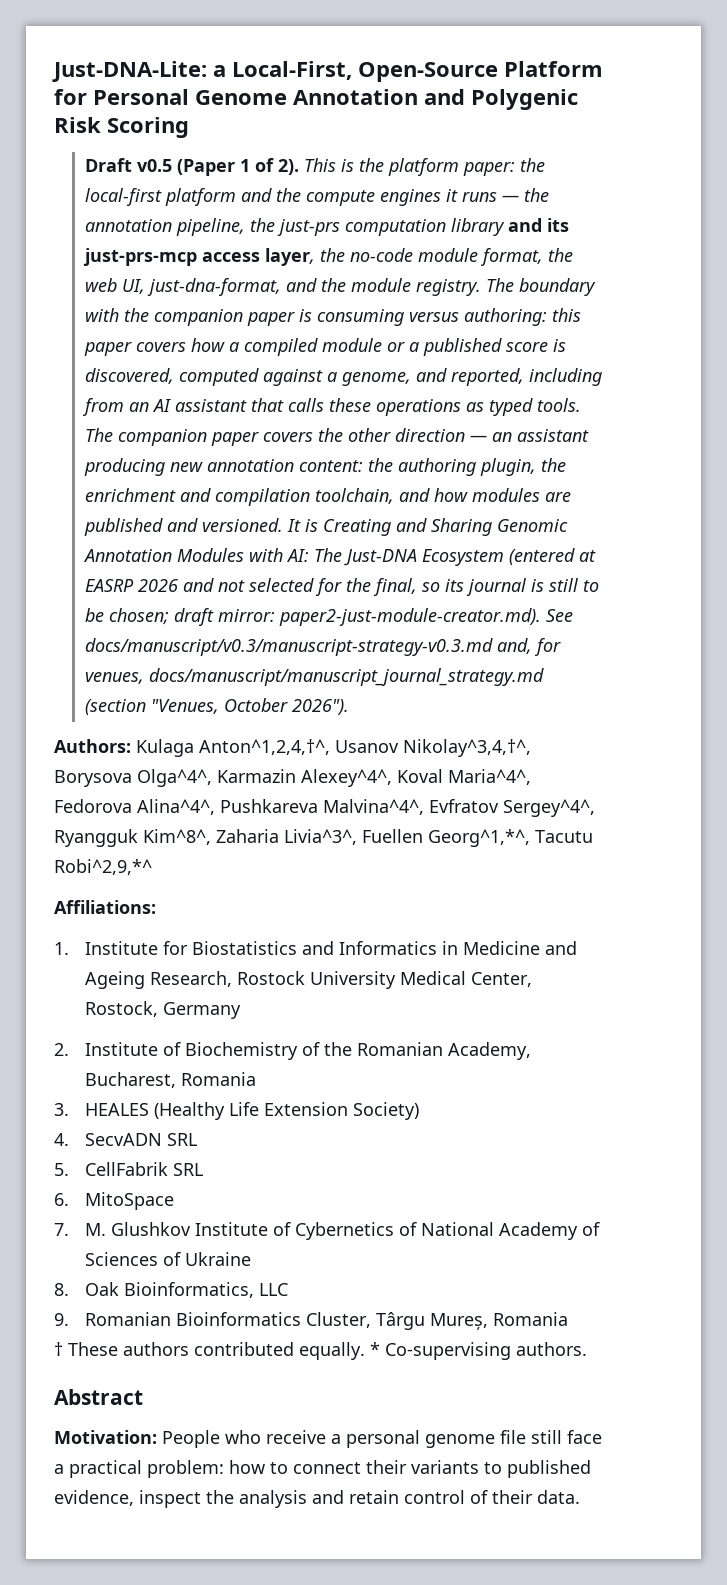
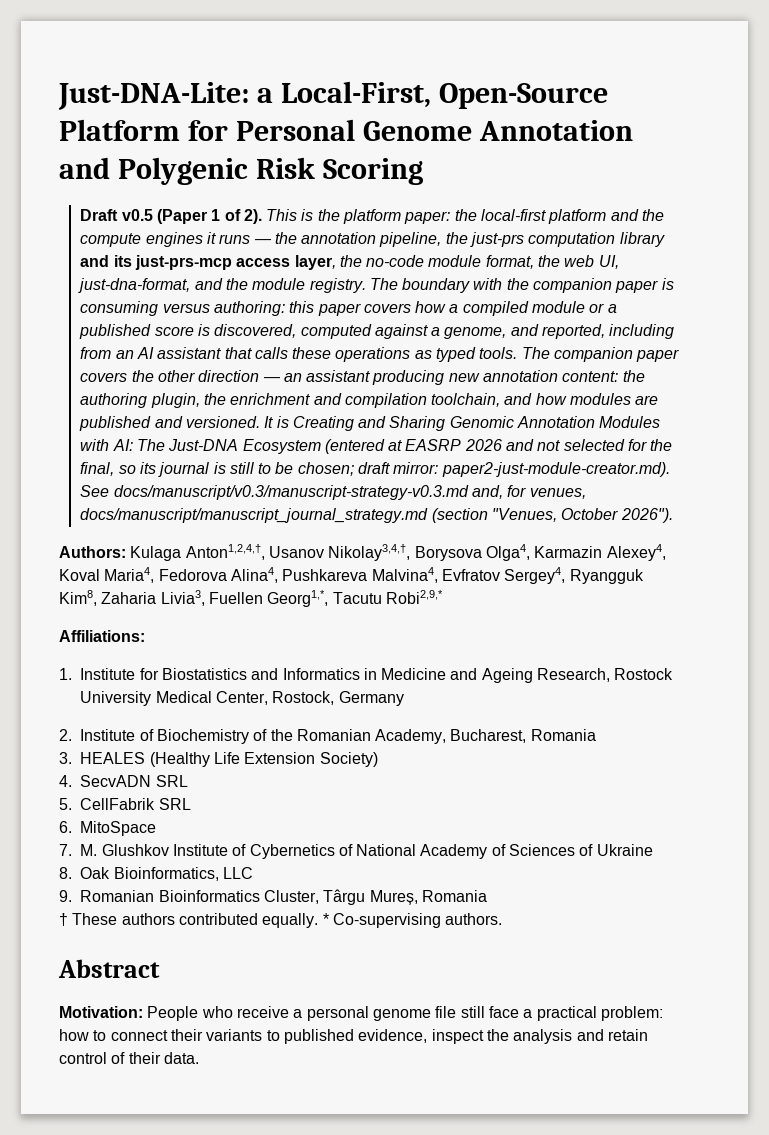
- Authors: Kulaga Anton^1,2,4,†^, Usanov Nikolay^3,4,†^, Borysova Olga^4^, Karmazin Alexey^4^, Koval Maria^4^, Fedorova Alina^4^, Pushkareva Malvina^4^, Evfratov Sergey^4^, Ryangguk Kim^8^, Zaharia Livia^3^, Fuellen Georg^1,*^, Tacutu Robi^2,9,*^
+ Authors: Kulaga Anton1,2,4,†, Usanov Nikolay3,4,†, Borysova Olga4, Karmazin Alexey4, Koval Maria4, Fedorova Alina4, Pushkareva Malvina4, Evfratov Sergey4, Ryangguk Kim8, Zaharia Livia3, Fuellen Georg1,*, Tacutu Robi2,9,*

